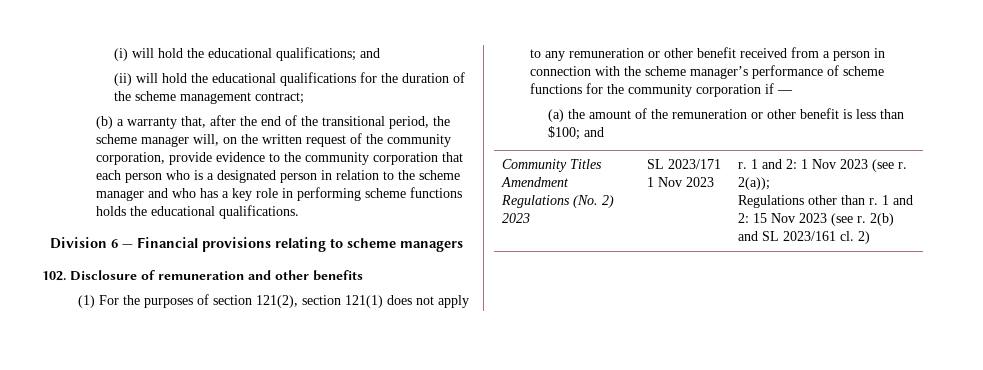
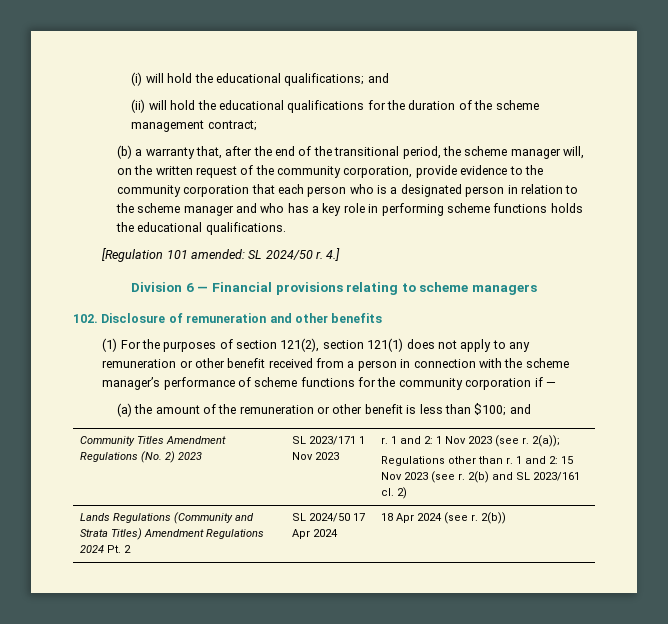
+ [Regulation 101 amended: SL 2024/50 r. 4.]
+ Lands Regulations (Community and Strata Titles) Amendment Regulations 2024 Pt. 2 | SL 2024/50 17 Apr 2024 | 18 Apr 2024 (see r. 2(b))

